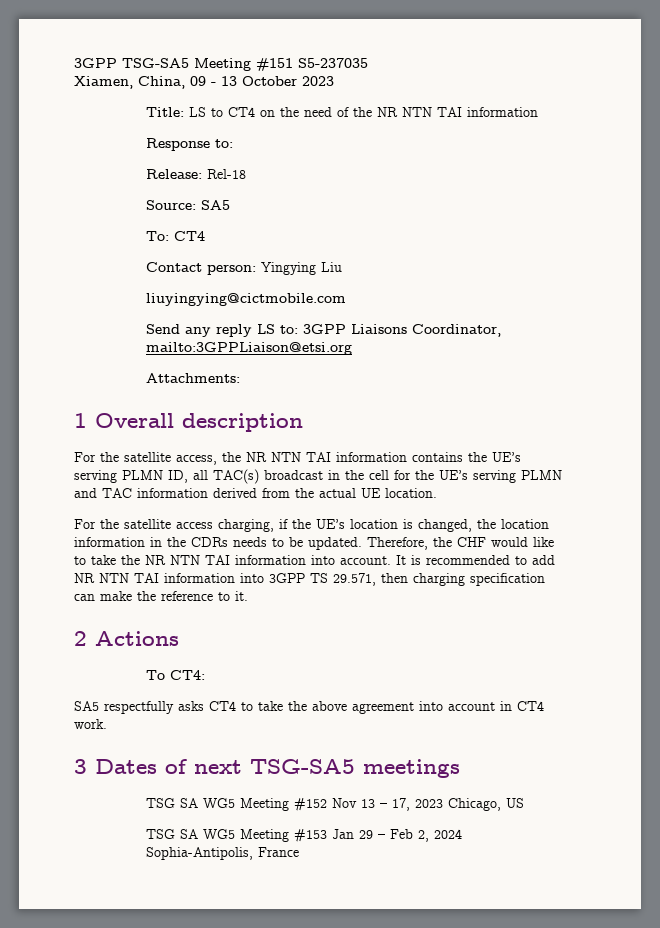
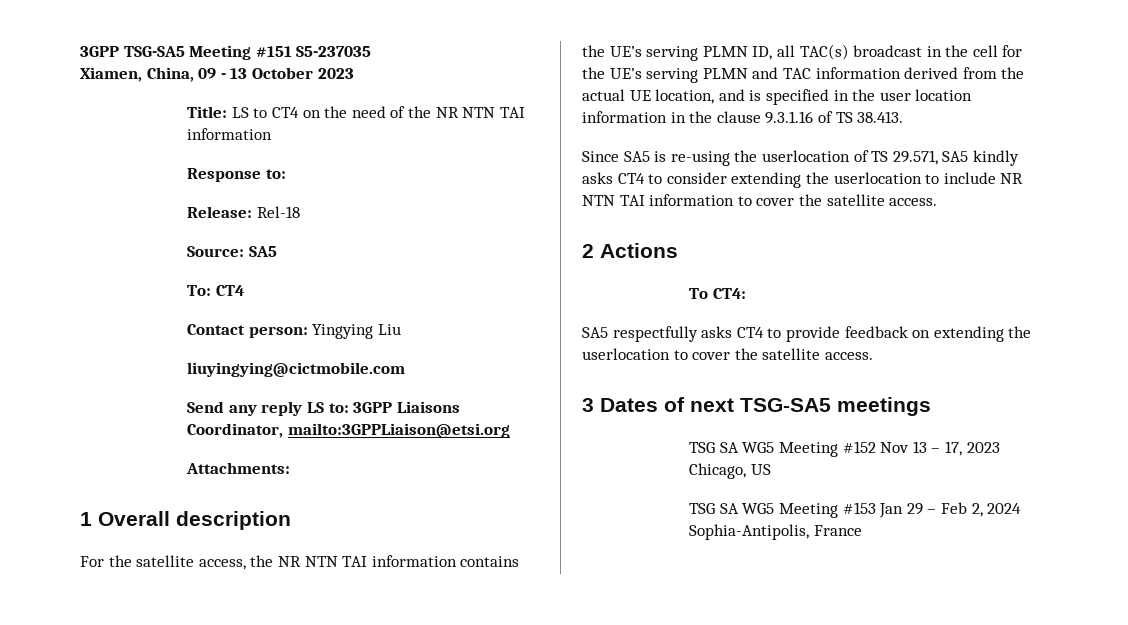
- For the satellite access, the NR NTN TAI information contains the UE’s serving PLMN ID, all TAC(s) broadcast in the cell for the UE’s serving PLMN and TAC information derived from the actual UE location.
- For the satellite access charging, if the UE’s location is changed, the location information in the CDRs needs to be updated. Therefore, the CHF would like to take the NR NTN TAI information into account. It is recommended to add NR NTN TAI information into 3GPP TS 29.571, then charging specification can make the reference to it.
+ For the satellite access, the NR NTN TAI information contains the UE’s serving PLMN ID, all TAC(s) broadcast in the cell for the UE’s serving PLMN and TAC information derived from the actual UE location, and is specified in the user location information in the clause 9.3.1.16 of TS 38.413.
+ Since SA5 is re-using the userlocation of TS 29.571, SA5 kindly asks CT4 to consider extending the userlocation to include NR NTN TAI information to cover the satellite access.
- SA5 respectfully asks CT4 to take the above agreement into account in CT4 work.
+ SA5 respectfully asks CT4 to provide feedback on extending the userlocation to cover the satellite access.

